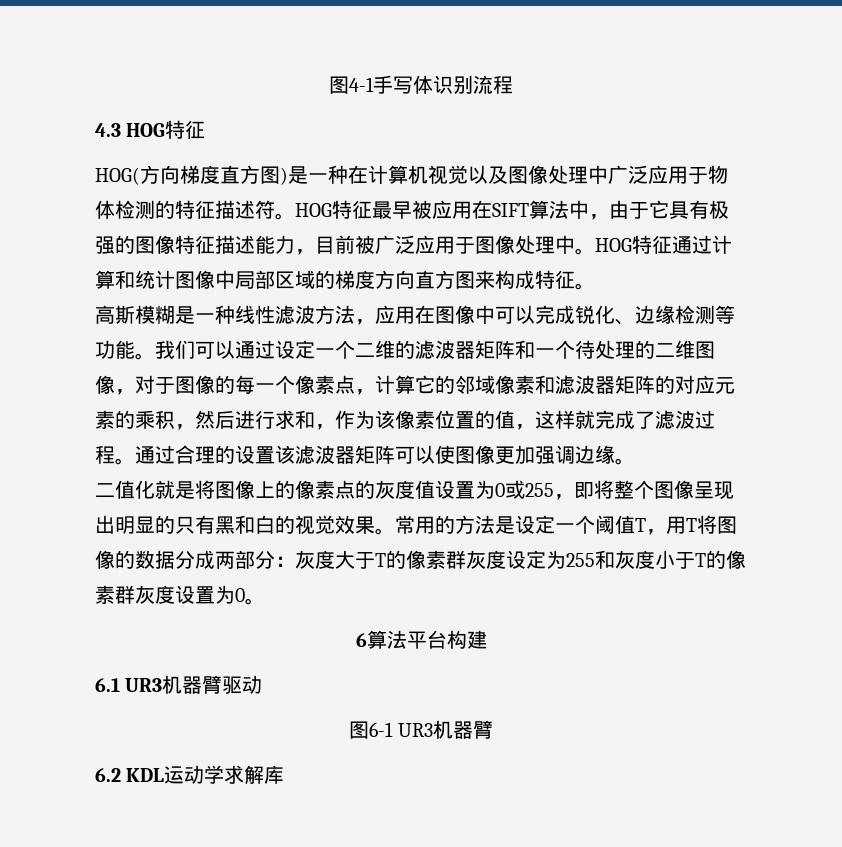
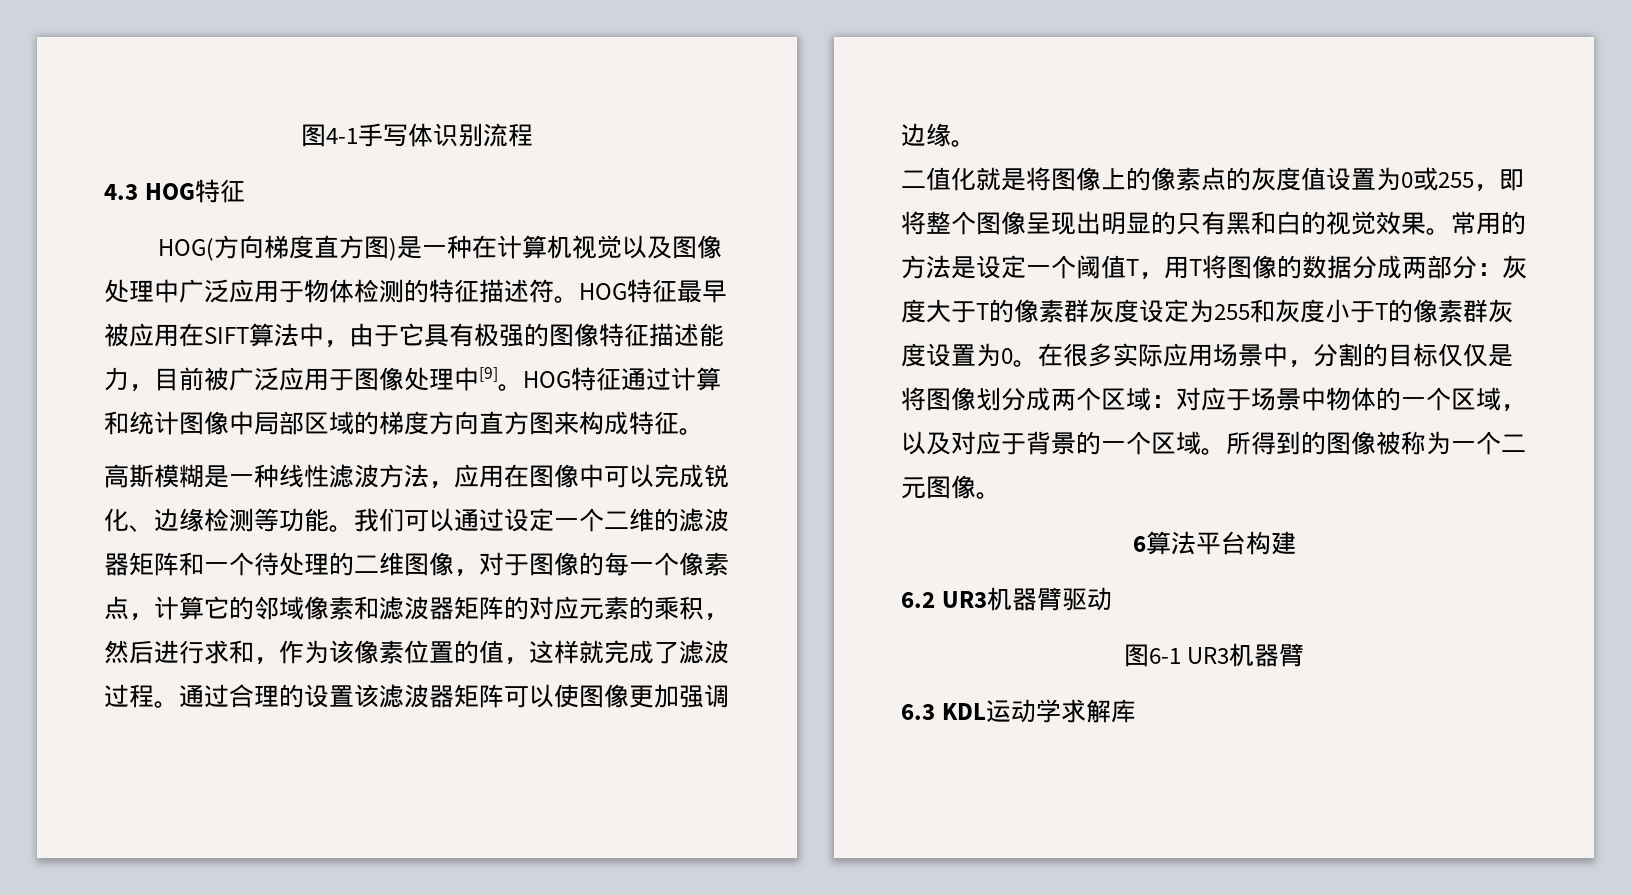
- HOG特征最早被应用在SIFT算法中，由于它具有极强的图像特征描述能力，目前被广泛应用于图像处理中。
+ HOG特征最早被应用在SIFT算法中，由于它具有极强的图像特征描述能力，目前被广泛应用于图像处理中[9]。
+ 在很多实际应用场景中，分割的目标仅仅是将图像划分成两个区域：对应于场景中物体的一个区域，以及对应于背景的一个区域。所得到的图像被称为一个二元图像。
- 6.1 UR3机器臂驱动
+ 6.2 UR3机器臂驱动
- 6.2 KDL运动学求解库
+ 6.3 KDL运动学求解库

